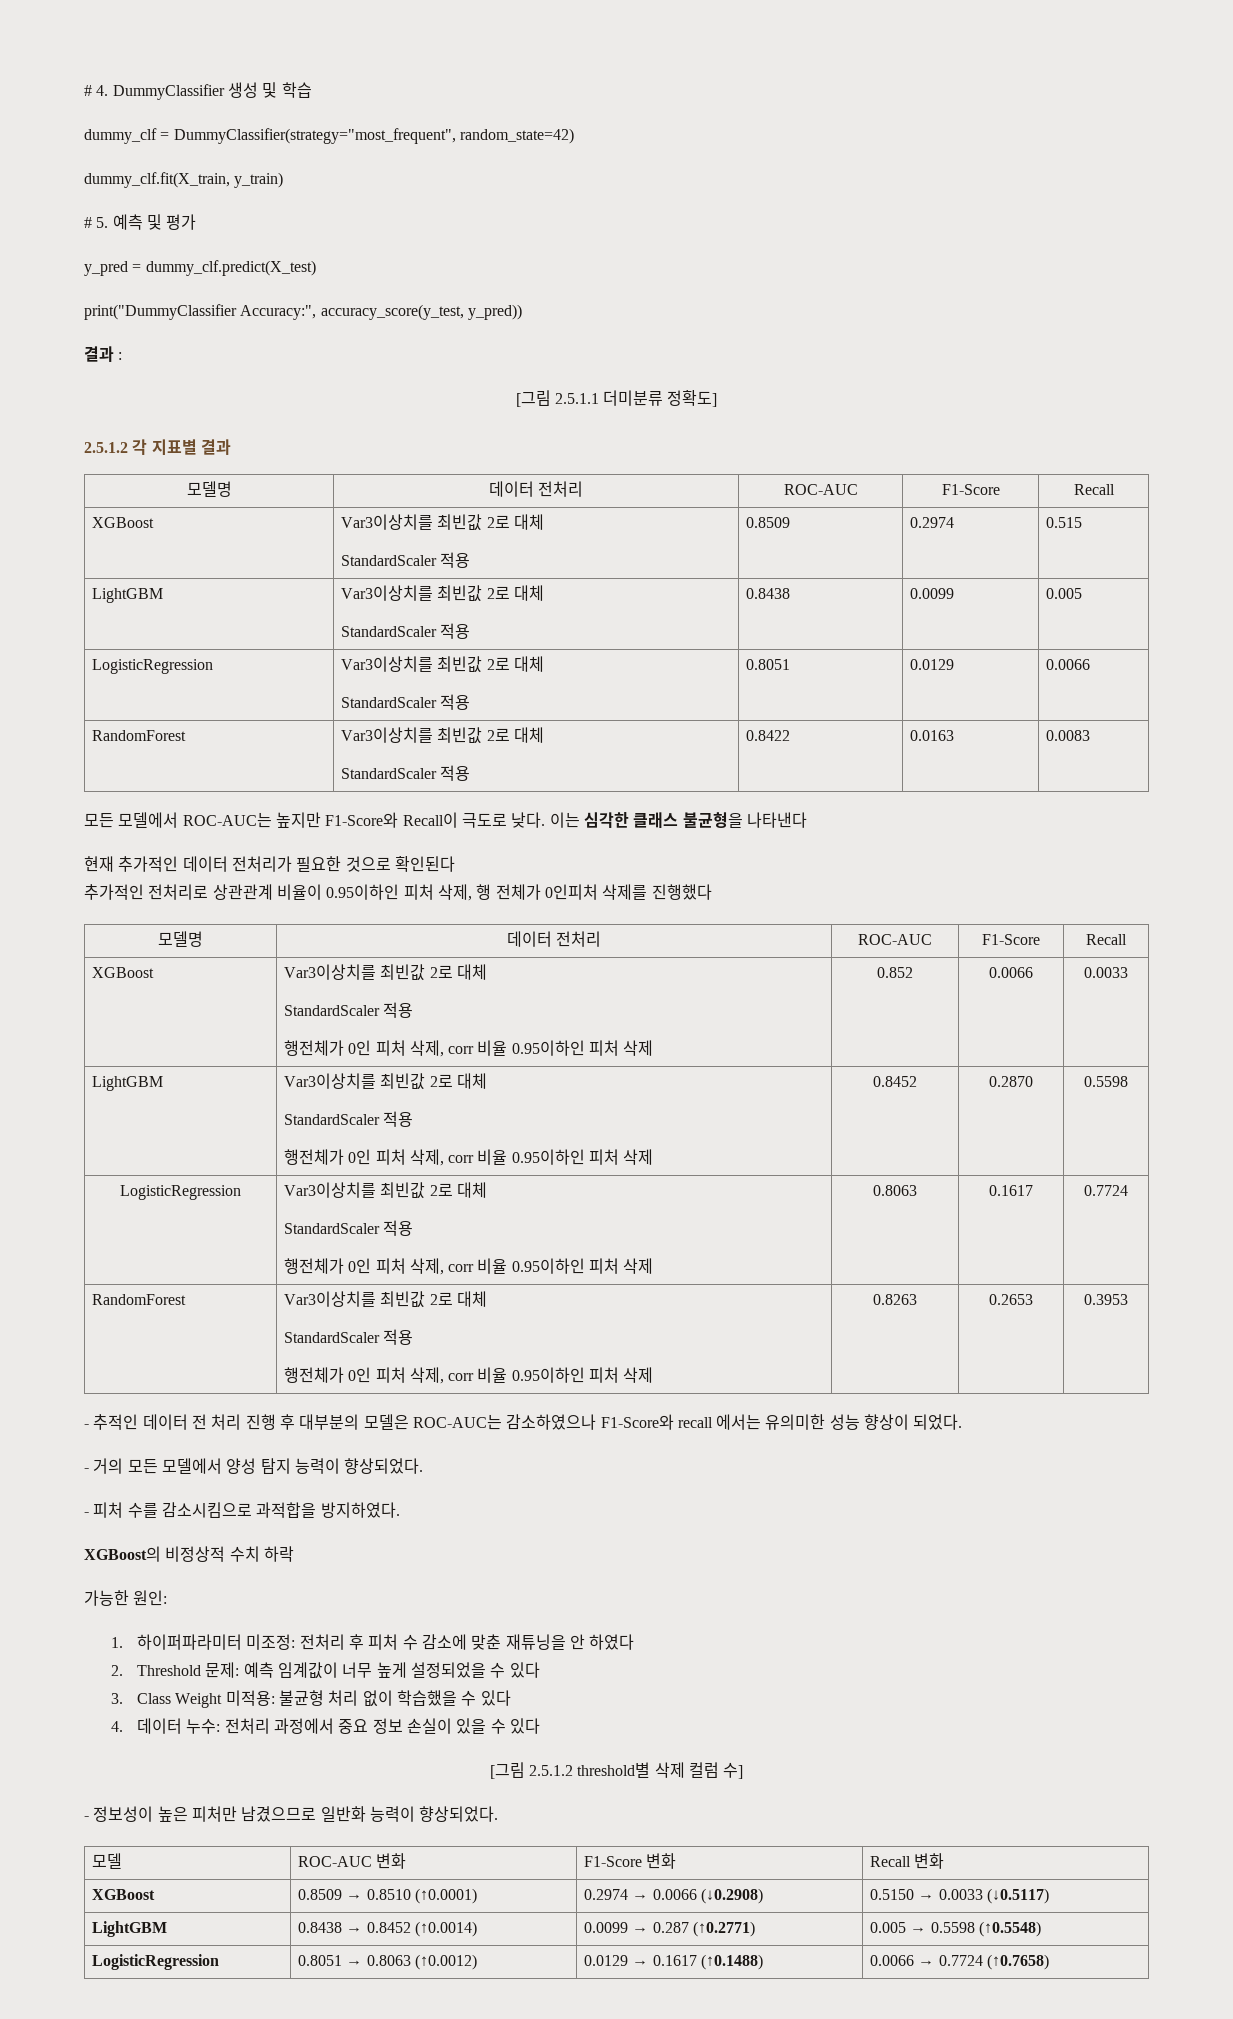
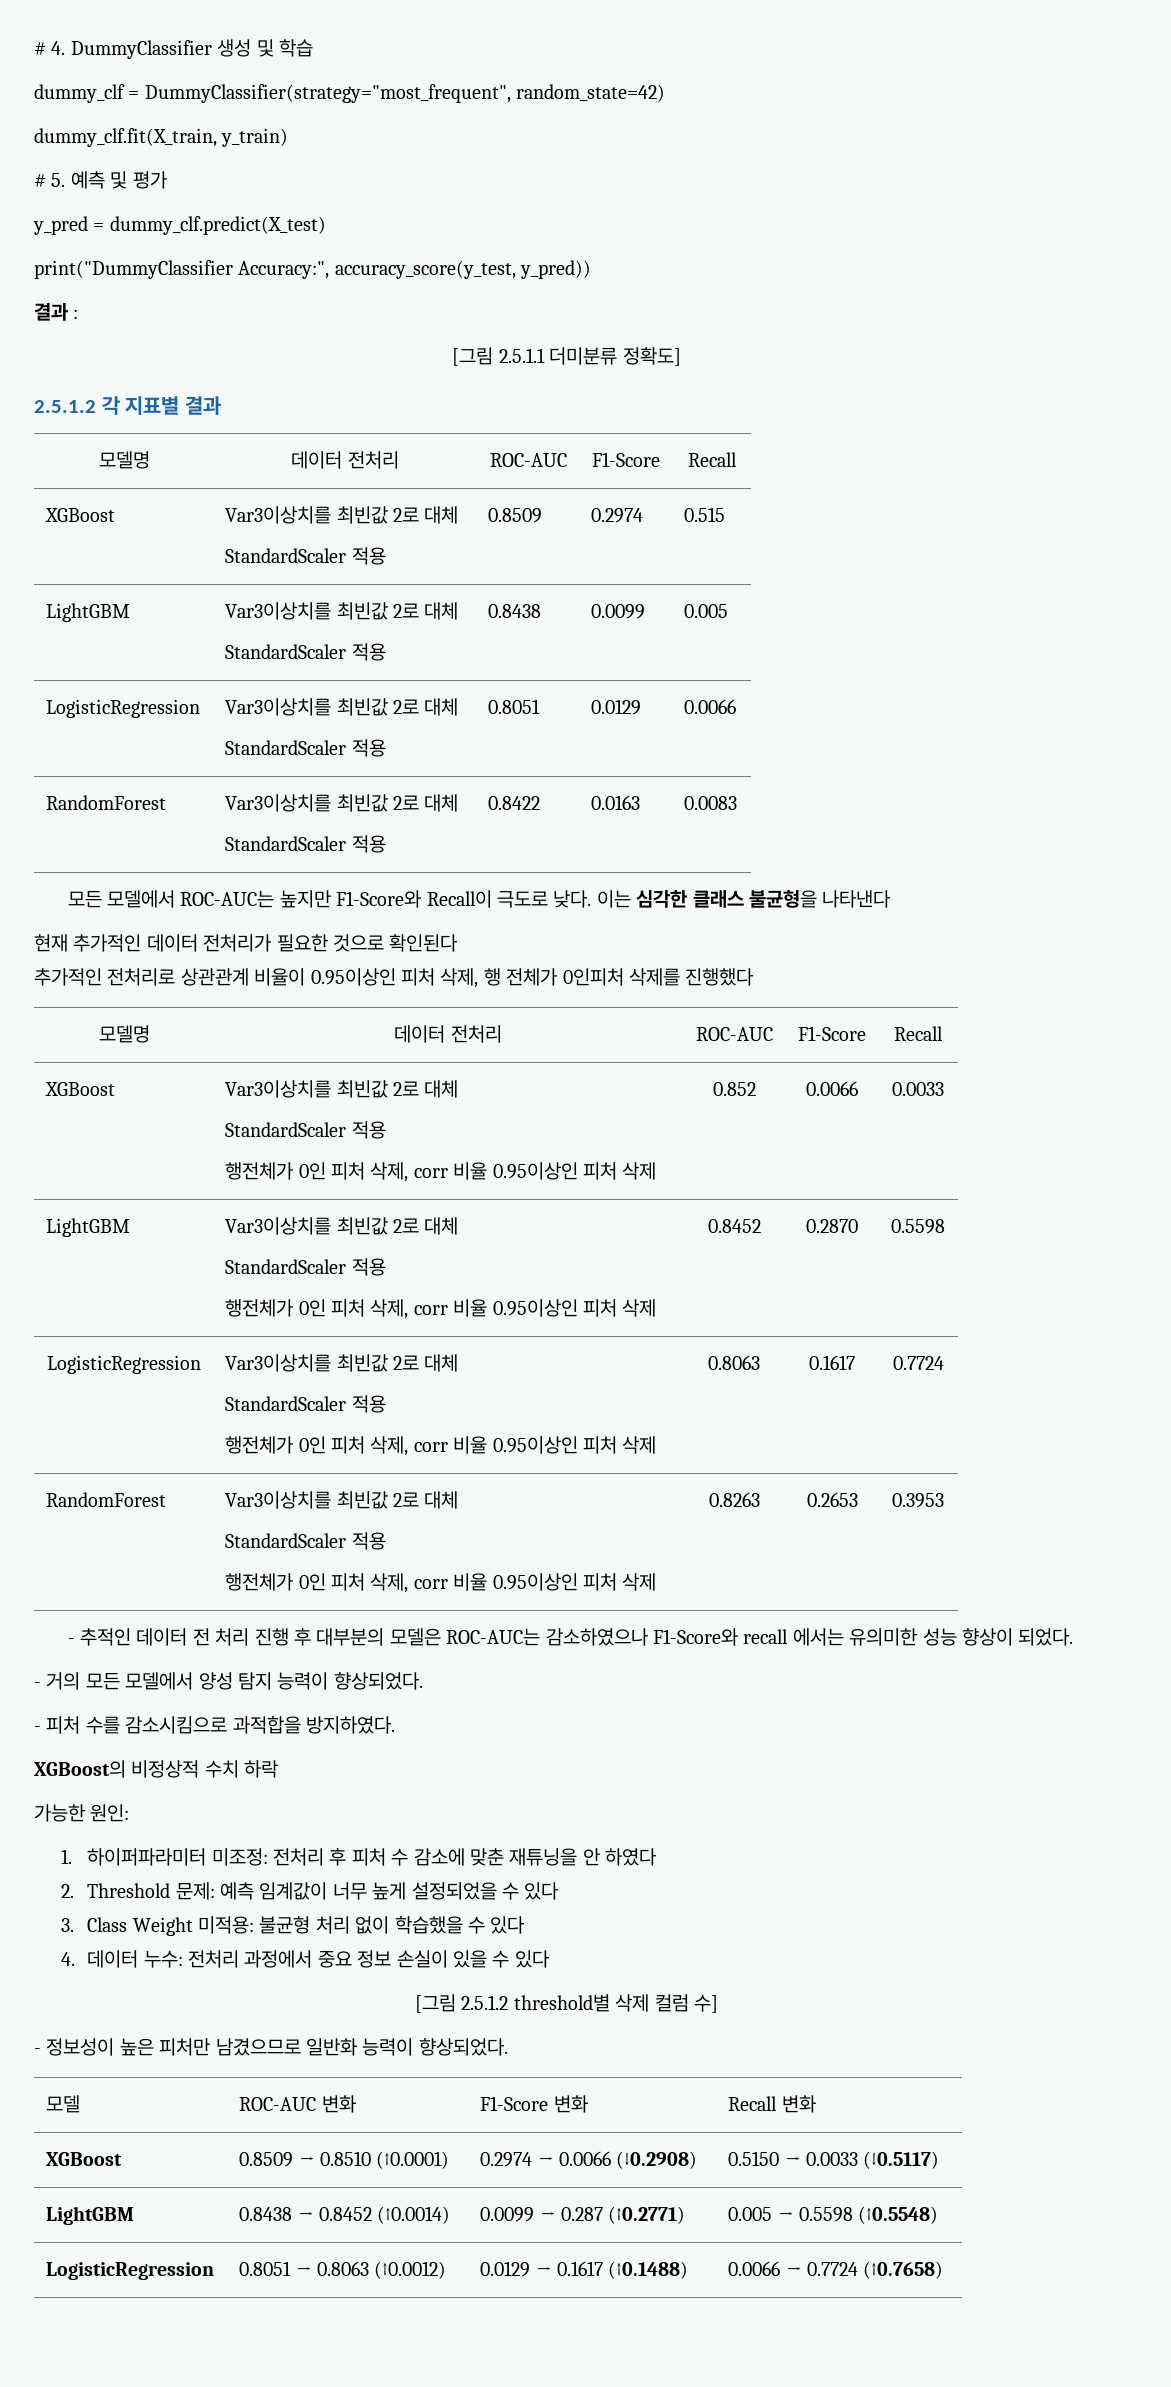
- 추가적인 전처리로 상관관계 비율이 0.95이하인 피처 삭제, 행 전체가 0인피처 삭제를 진행했다
+ 추가적인 전처리로 상관관계 비율이 0.95이상인 피처 삭제, 행 전체가 0인피처 삭제를 진행했다
  모델명 | 데이터 전처리 | ROC-AUC | F1-Score | Recall
  XGBoost | Var3이상치를 최빈값 2로 대체
  StandardScaler 적용
- 행전체가 0인 피처 삭제, corr 비율 0.95이하인 피처 삭제 | 0.852 | 0.0066 | 0.0033
+ 행전체가 0인 피처 삭제, corr 비율 0.95이상인 피처 삭제 | 0.852 | 0.0066 | 0.0033
  LightGBM | Var3이상치를 최빈값 2로 대체
  StandardScaler 적용
- 행전체가 0인 피처 삭제, corr 비율 0.95이하인 피처 삭제 | 0.8452 | 0.2870 | 0.5598
+ 행전체가 0인 피처 삭제, corr 비율 0.95이상인 피처 삭제 | 0.8452 | 0.2870 | 0.5598
  LogisticRegression | Var3이상치를 최빈값 2로 대체
  StandardScaler 적용
- 행전체가 0인 피처 삭제, corr 비율 0.95이하인 피처 삭제 | 0.8063 | 0.1617 | 0.7724
+ 행전체가 0인 피처 삭제, corr 비율 0.95이상인 피처 삭제 | 0.8063 | 0.1617 | 0.7724
  RandomForest | Var3이상치를 최빈값 2로 대체
  StandardScaler 적용
- 행전체가 0인 피처 삭제, corr 비율 0.95이하인 피처 삭제 | 0.8263 | 0.2653 | 0.3953
+ 행전체가 0인 피처 삭제, corr 비율 0.95이상인 피처 삭제 | 0.8263 | 0.2653 | 0.3953

